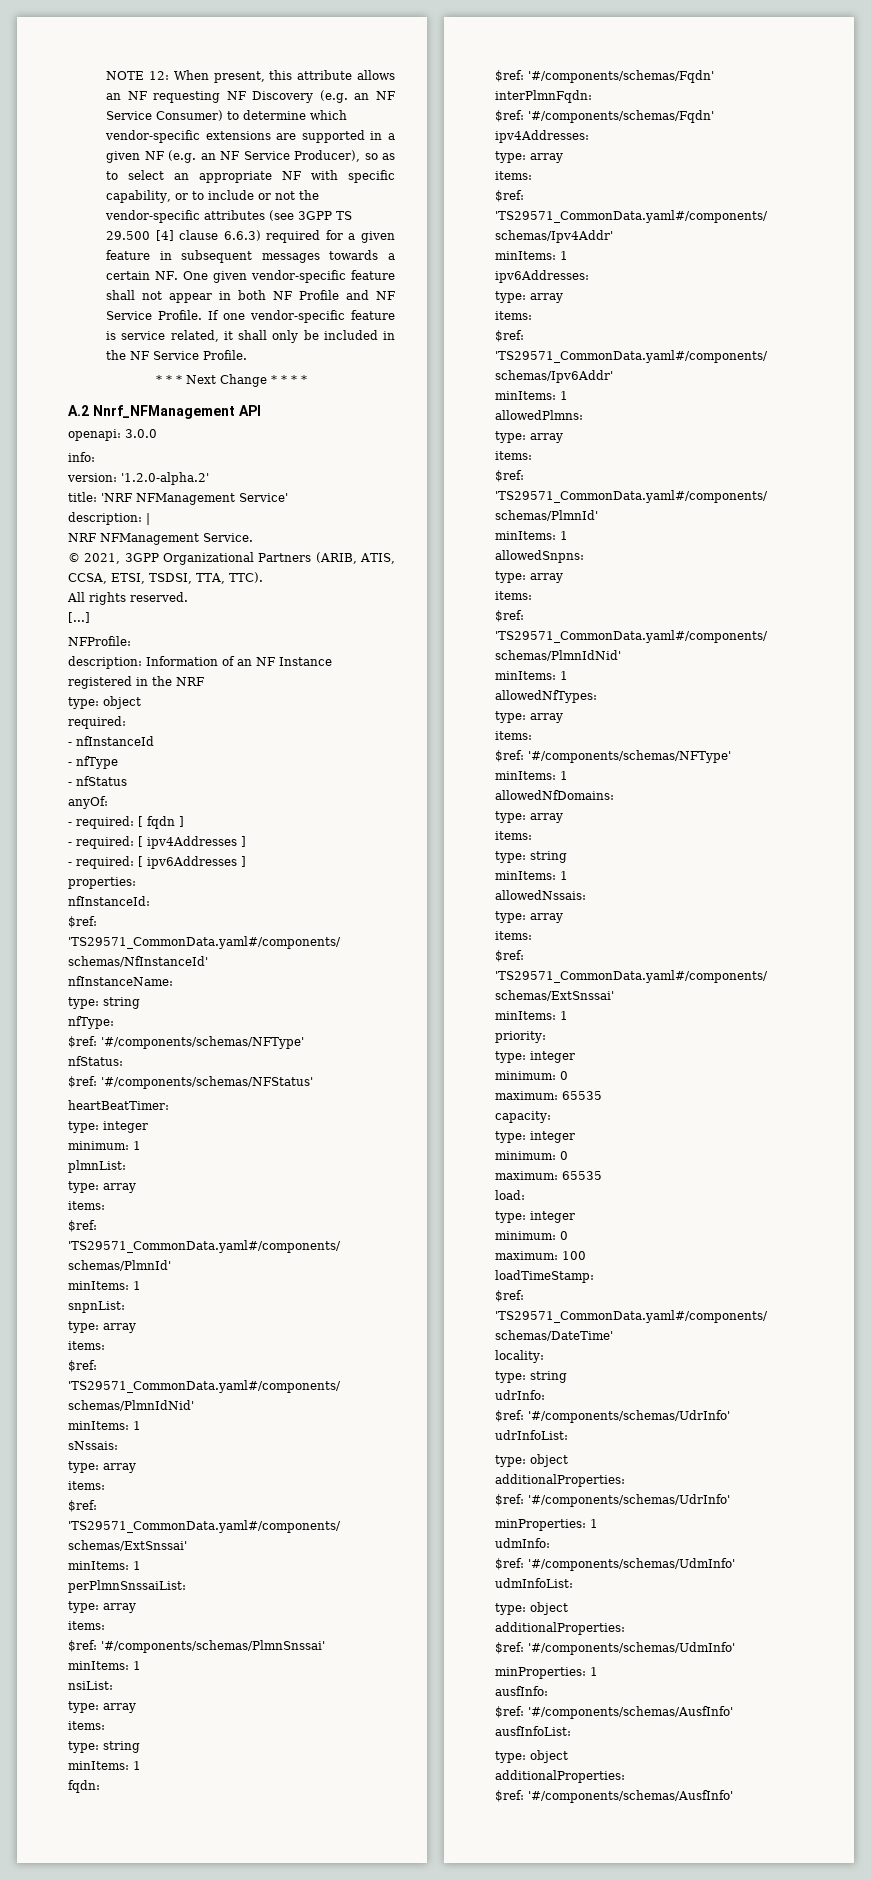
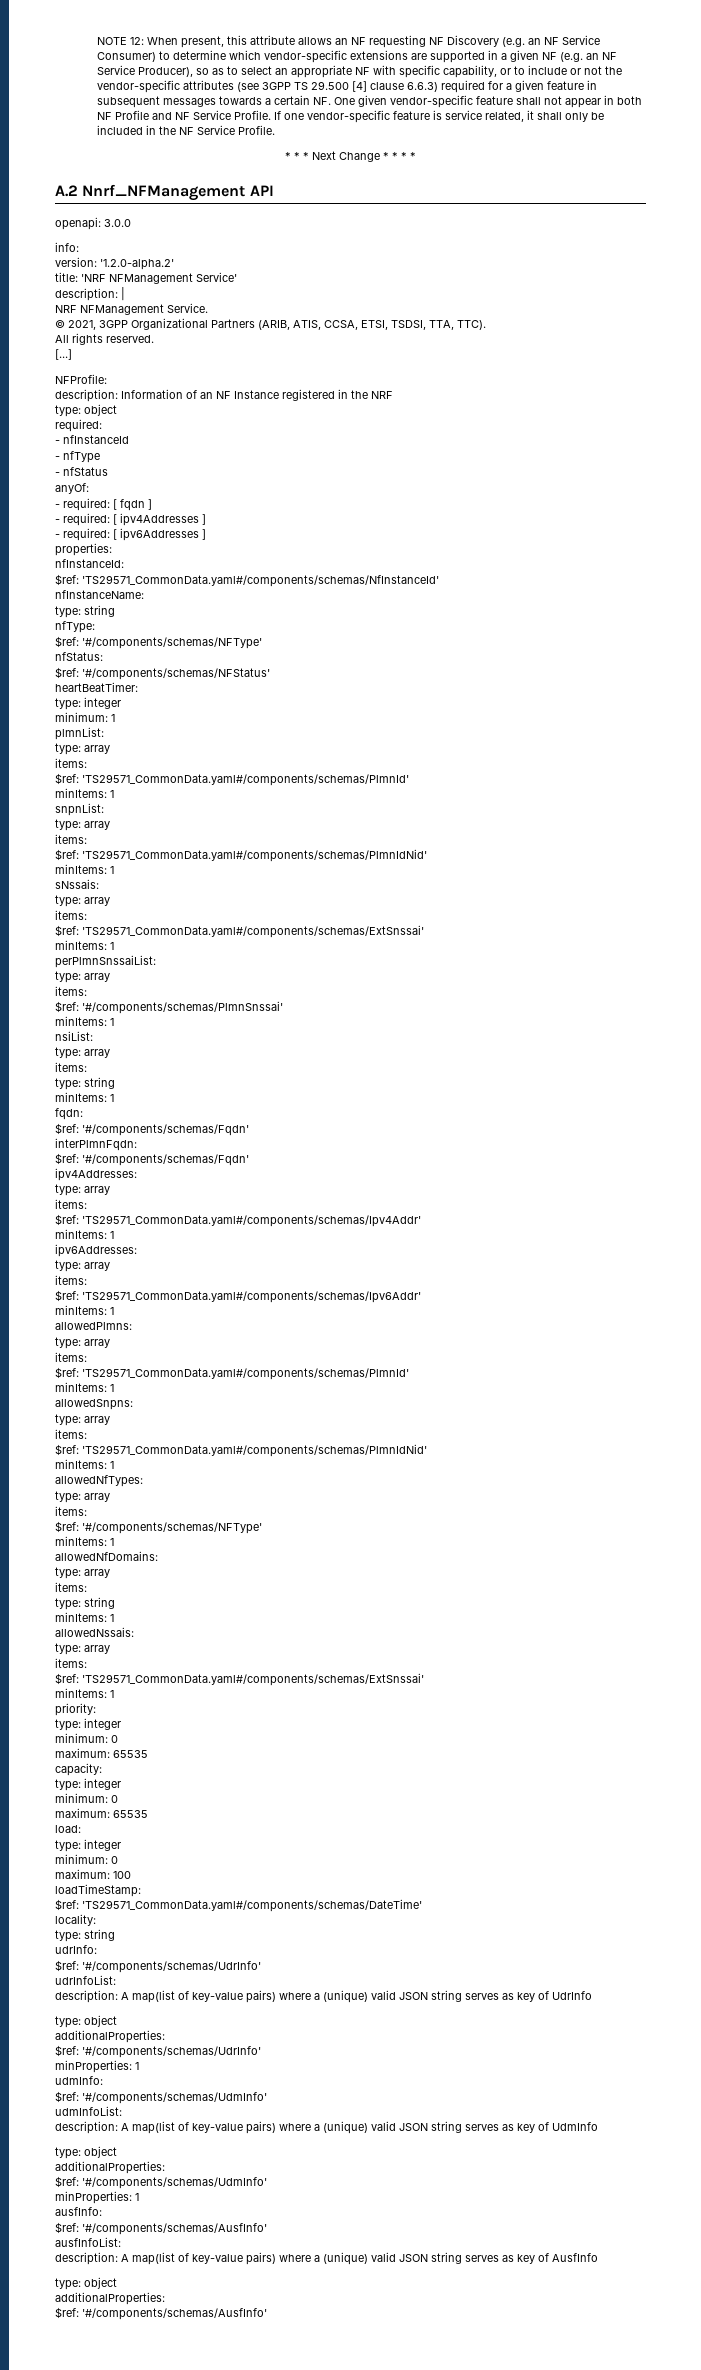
+ description: A map(list of key-value pairs) where a (unique) valid JSON string serves as key of UdrInfo
+ description: A map(list of key-value pairs) where a (unique) valid JSON string serves as key of UdmInfo
+ description: A map(list of key-value pairs) where a (unique) valid JSON string serves as key of AusfInfo

